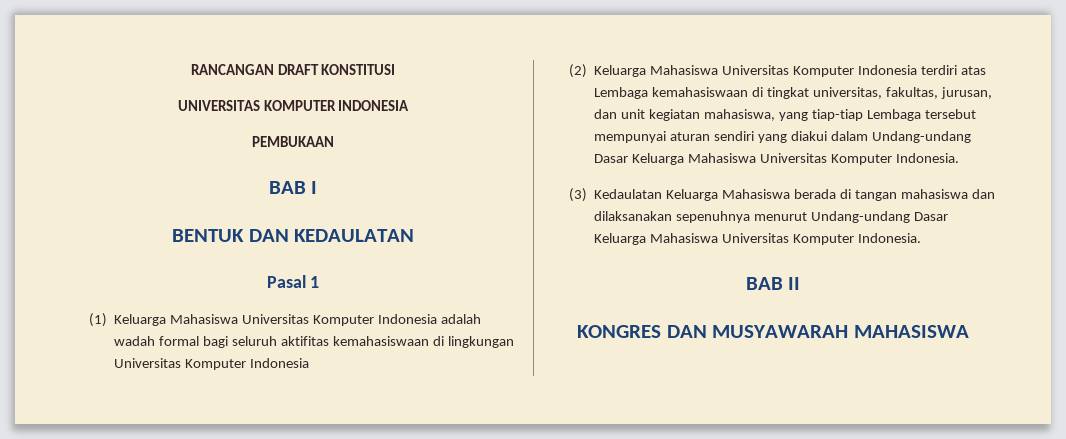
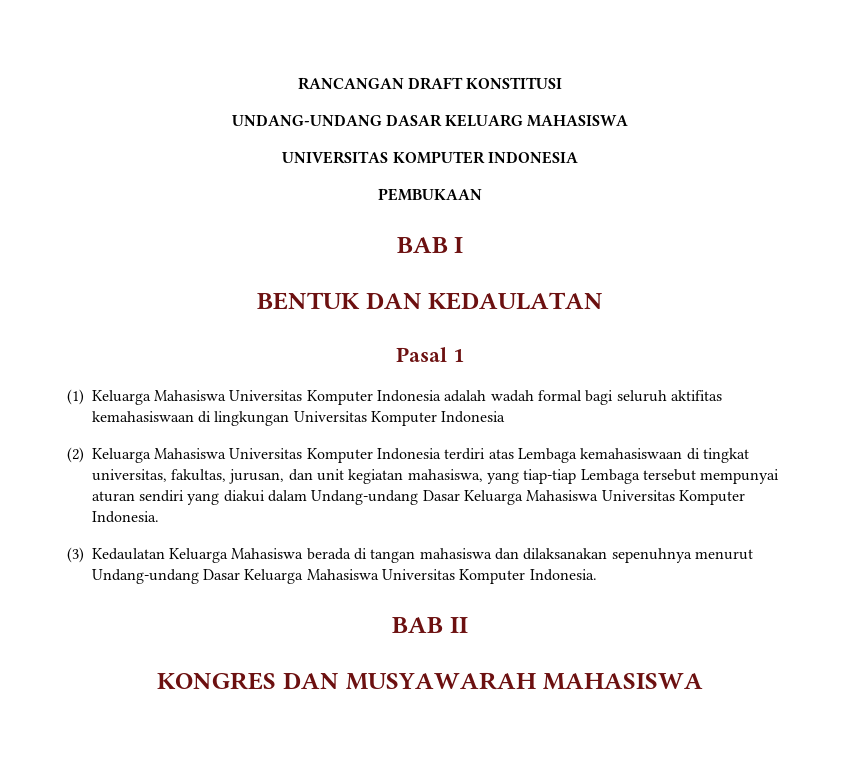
+ UNDANG-UNDANG DASAR KELUARG MAHASISWA

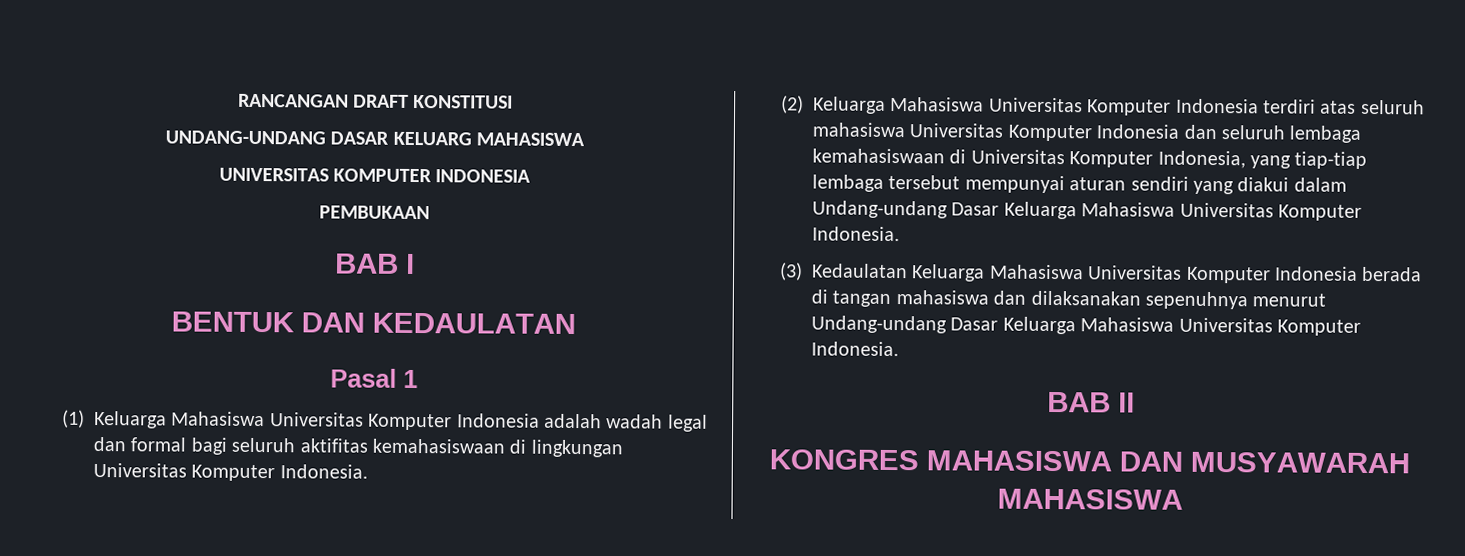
- (1) Keluarga Mahasiswa Universitas Komputer Indonesia adalah wadah formal bagi seluruh aktifitas kemahasiswaan di lingkungan Universitas Komputer Indonesia
+ (1) Keluarga Mahasiswa Universitas Komputer Indonesia adalah wadah legal dan formal bagi seluruh aktifitas kemahasiswaan di lingkungan Universitas Komputer Indonesia.
- (2) Keluarga Mahasiswa Universitas Komputer Indonesia terdiri atas Lembaga kemahasiswaan di tingkat universitas, fakultas, jurusan, dan unit kegiatan mahasiswa, yang tiap-tiap Lembaga tersebut mempunyai aturan sendiri yang diakui dalam Undang-undang Dasar Keluarga Mahasiswa Universitas Komputer Indonesia.
+ (2) Keluarga Mahasiswa Universitas Komputer Indonesia terdiri atas seluruh mahasiswa Universitas Komputer Indonesia dan seluruh lembaga kemahasiswaan di Universitas Komputer Indonesia, yang tiap-tiap lembaga tersebut mempunyai aturan sendiri yang diakui dalam Undang-undang Dasar Keluarga Mahasiswa Universitas Komputer Indonesia.
- (3) Kedaulatan Keluarga Mahasiswa berada di tangan mahasiswa dan dilaksanakan sepenuhnya menurut Undang-undang Dasar Keluarga Mahasiswa Universitas Komputer Indonesia.
+ (3) Kedaulatan Keluarga Mahasiswa Universitas Komputer Indonesia berada di tangan mahasiswa dan dilaksanakan sepenuhnya menurut Undang-undang Dasar Keluarga Mahasiswa Universitas Komputer Indonesia.
- KONGRES DAN MUSYAWARAH MAHASISWA
+ KONGRES MAHASISWA DAN MUSYAWARAH MAHASISWA

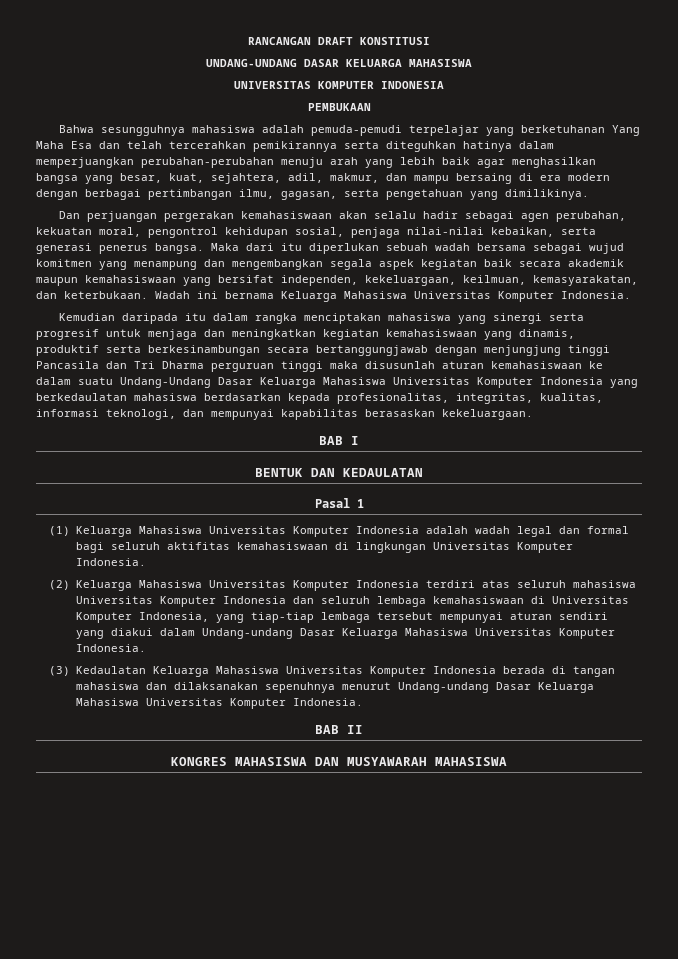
- UNDANG-UNDANG DASAR KELUARG MAHASISWA
+ UNDANG-UNDANG DASAR KELUARGA MAHASISWA
+ Bahwa sesungguhnya mahasiswa adalah pemuda-pemudi terpelajar yang berketuhanan Yang Maha Esa dan telah tercerahkan pemikirannya serta diteguhkan hatinya dalam memperjuangkan perubahan-perubahan menuju arah yang lebih baik agar menghasilkan bangsa yang besar, kuat, sejahtera, adil, makmur, dan mampu bersaing di era modern dengan berbagai pertimbangan ilmu, gagasan, serta pengetahuan yang dimilikinya.
+ Dan perjuangan pergerakan kemahasiswaan akan selalu hadir sebagai agen perubahan, kekuatan moral, pengontrol kehidupan sosial, penjaga nilai-nilai kebaikan, serta generasi penerus bangsa. Maka dari itu diperlukan sebuah wadah bersama sebagai wujud komitmen yang menampung dan mengembangkan segala aspek kegiatan baik secara akademik maupun kemahasiswaan yang bersifat independen, kekeluargaan, keilmuan, kemasyarakatan, dan keterbukaan. Wadah ini bernama Keluarga Mahasiswa Universitas Komputer Indonesia.
+ Kemudian daripada itu dalam rangka menciptakan mahasiswa yang sinergi serta progresif untuk menjaga dan meningkatkan kegiatan kemahasiswaan yang dinamis, produktif serta berkesinambungan secara bertanggungjawab dengan menjungjung tinggi Pancasila dan Tri Dharma perguruan tinggi maka disusunlah aturan kemahasiswaan ke dalam suatu Undang-Undang Dasar Keluarga Mahasiswa Universitas Komputer Indonesia yang berkedaulatan mahasiswa berdasarkan kepada profesionalitas, integritas, kualitas, informasi teknologi, dan mempunyai kapabilitas berasaskan kekeluargaan.

